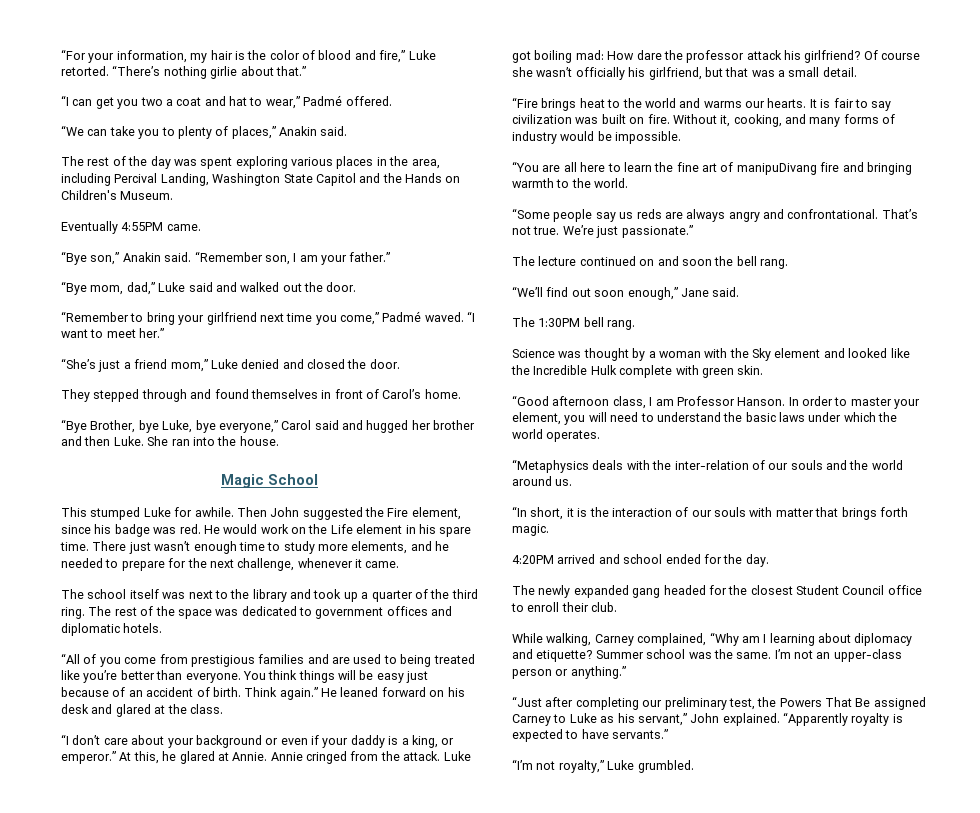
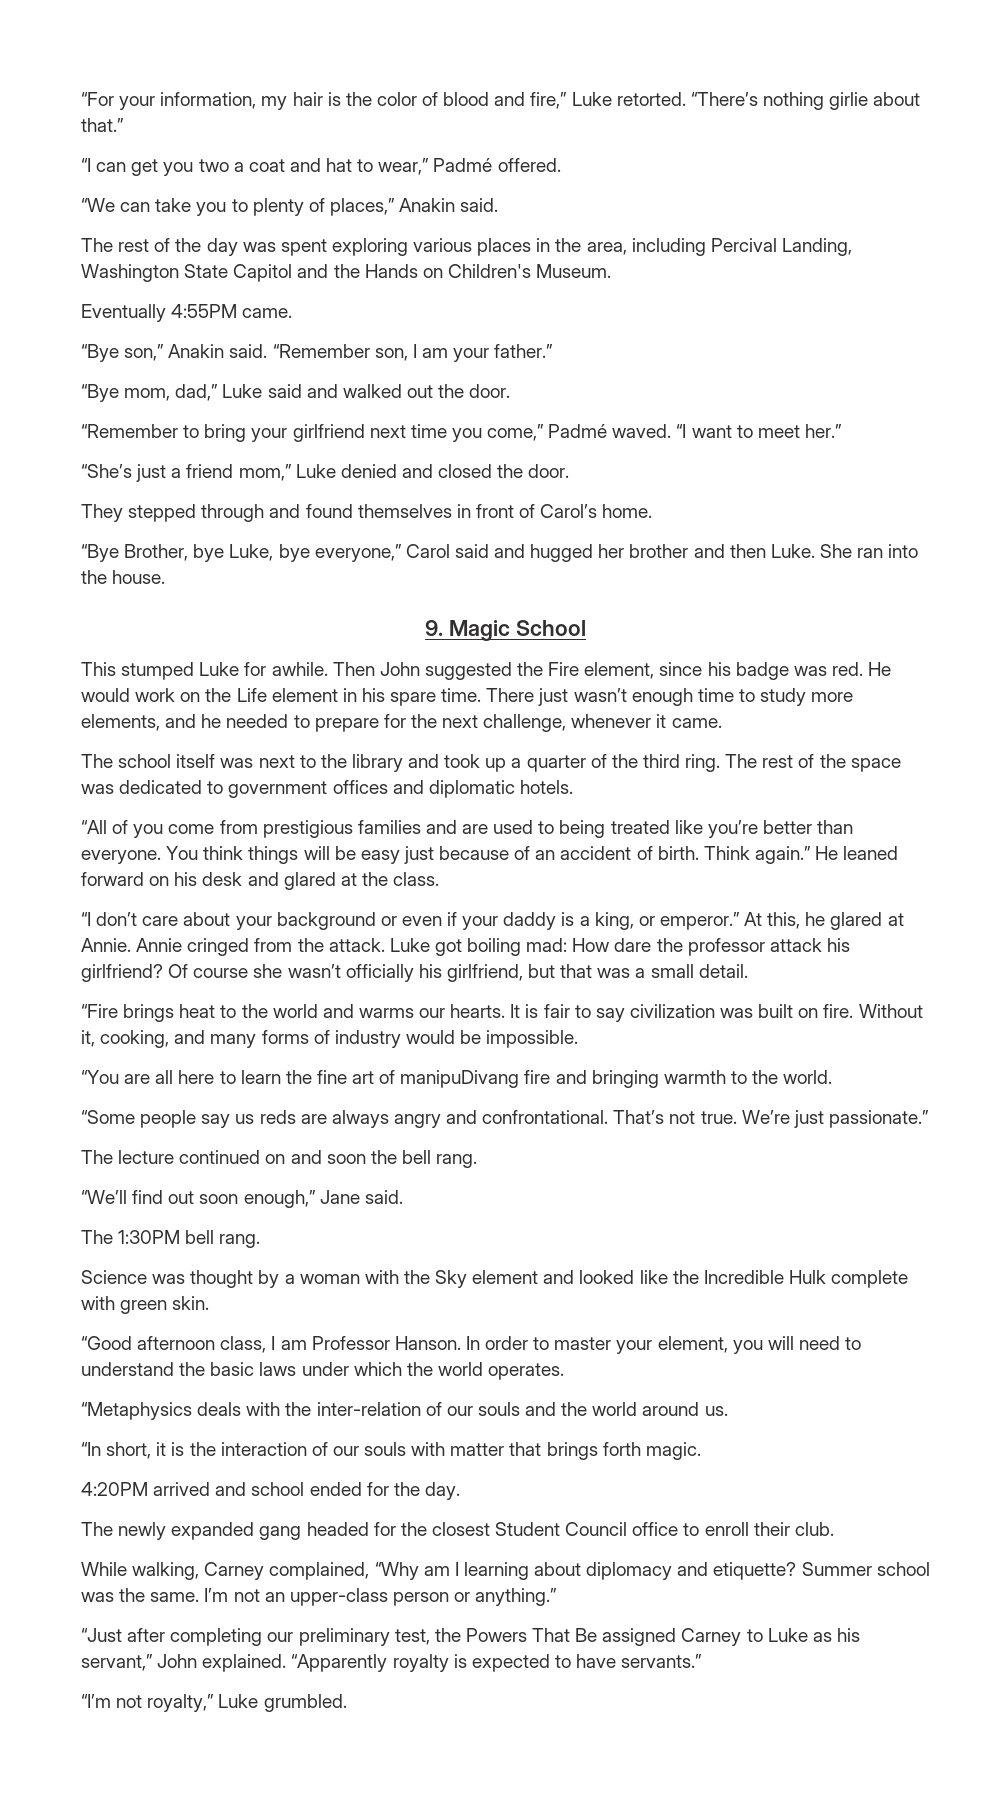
- Magic School
+ 9. Magic School

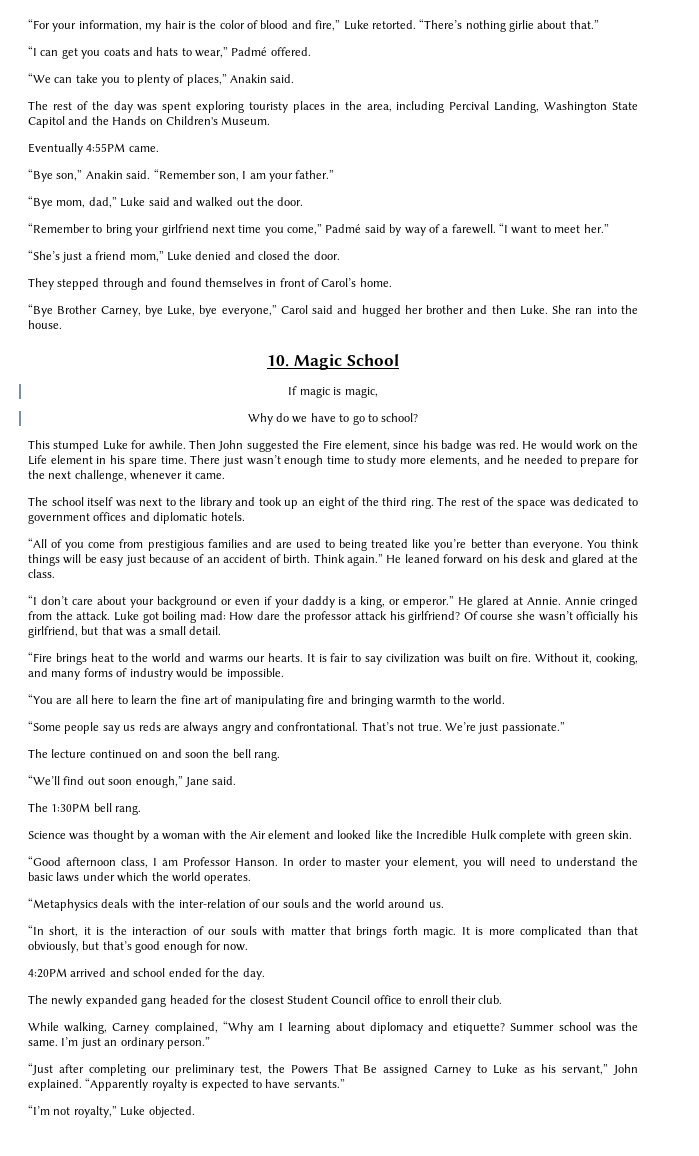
- “I can get you two a coat and hat to wear,” Padmé offered.
+ “I can get you coats and hats to wear,” Padmé offered.
- The rest of the day was spent exploring various places in the area, including Percival Landing, Washington State Capitol and the Hands on Children's Museum.
+ The rest of the day was spent exploring touristy places in the area, including Percival Landing, Washington State Capitol and the Hands on Children's Museum.
- “Remember to bring your girlfriend next time you come,” Padmé waved.
+ “Remember to bring your girlfriend next time you come,” Padmé said by way of a farewell.
- “Bye Brother, bye Luke, bye everyone,” Carol said and hugged her brother and then Luke.
+ “Bye Brother Carney, bye Luke, bye everyone,” Carol said and hugged her brother and then Luke.
- 9. Magic School
+ 10. Magic School
+ If magic is magic,
+ Why do we have to go to school?
- The school itself was next to the library and took up a quarter of the third ring.
+ The school itself was next to the library and took up an eight of the third ring.
- At this, he glared at Annie.
+ He glared at Annie.
- “You are all here to learn the fine art of manipuDivang fire and bringing warmth to the world.
+ “You are all here to learn the fine art of manipulating fire and bringing warmth to the world.
- Science was thought by a woman with the Sky element and looked like the Incredible Hulk complete with green skin.
+ Science was thought by a woman with the Air element and looked like the Incredible Hulk complete with green skin.
+ It is more complicated than that obviously, but that’s good enough for now.
- I’m not an upper-class person or anything.”
+ I’m just an ordinary person.”
- “I’m not royalty,” Luke grumbled.
+ “I’m not royalty,” Luke objected.

